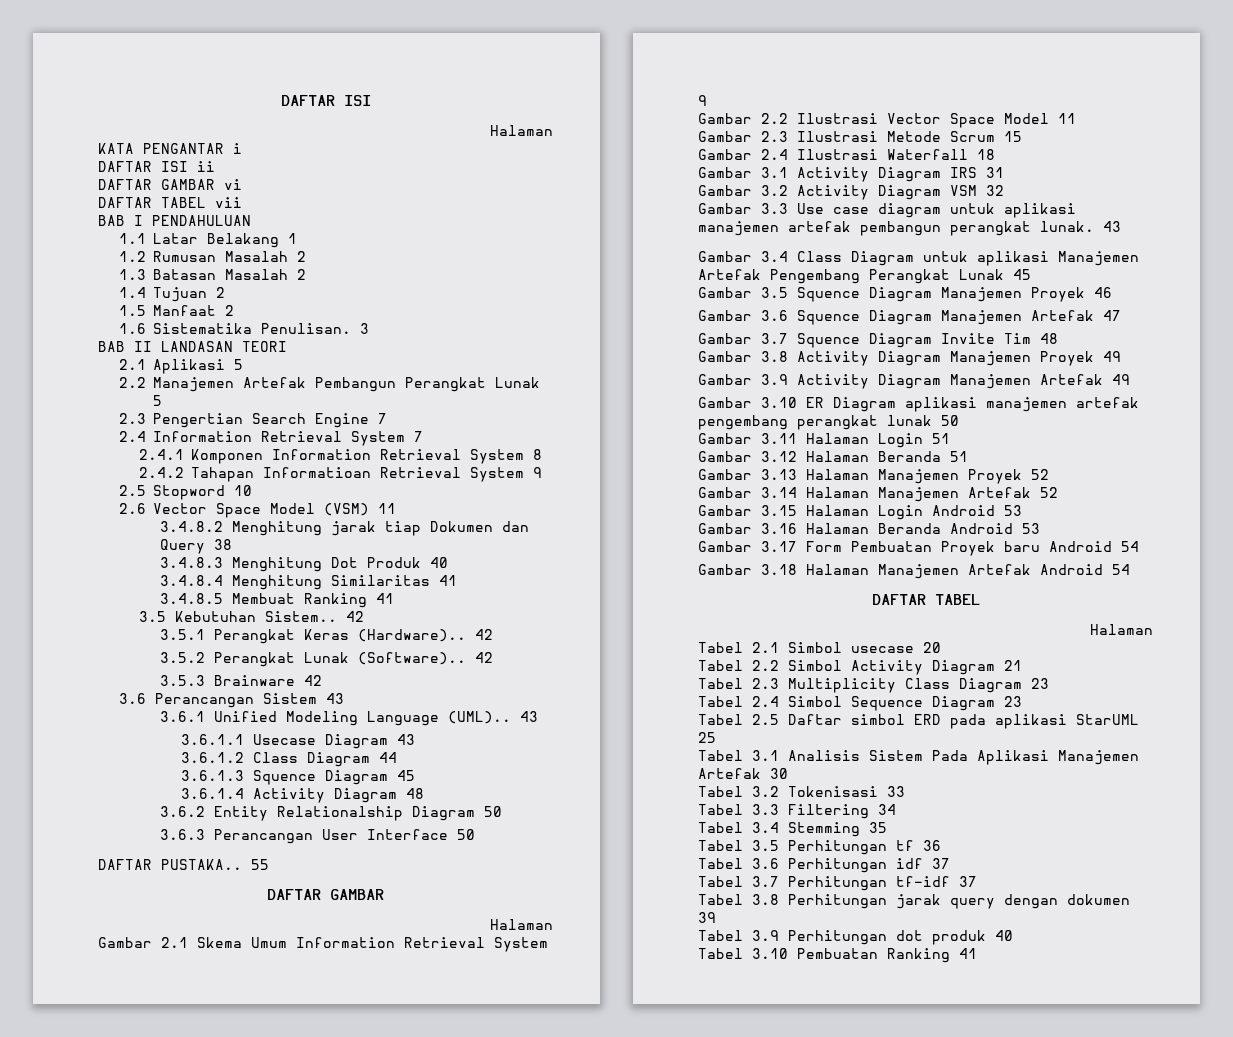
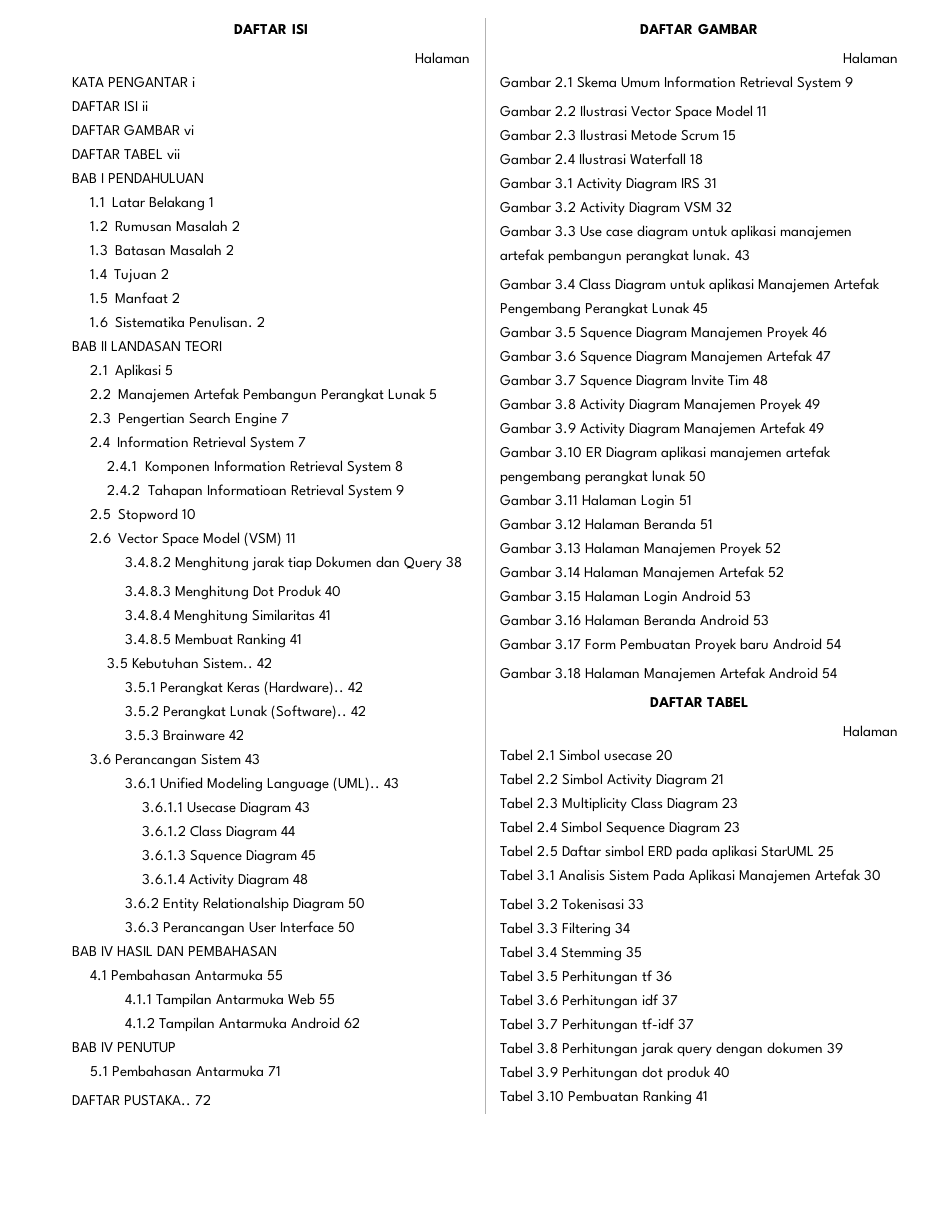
- 1.6 Sistematika Penulisan. 3
+ 1.6 Sistematika Penulisan. 2
+ BAB IV HASIL DAN PEMBAHASAN
+ 4.1 Pembahasan Antarmuka 55
+ 4.1.1 Tampilan Antarmuka Web 55
+ 4.1.2 Tampilan Antarmuka Android 62
+ BAB IV PENUTUP
+ 5.1 Pembahasan Antarmuka 71
- 55
+ 72

